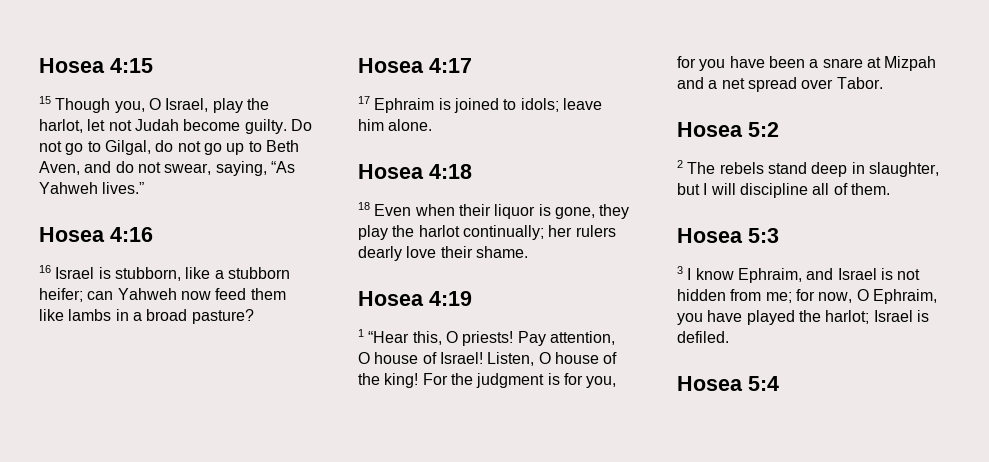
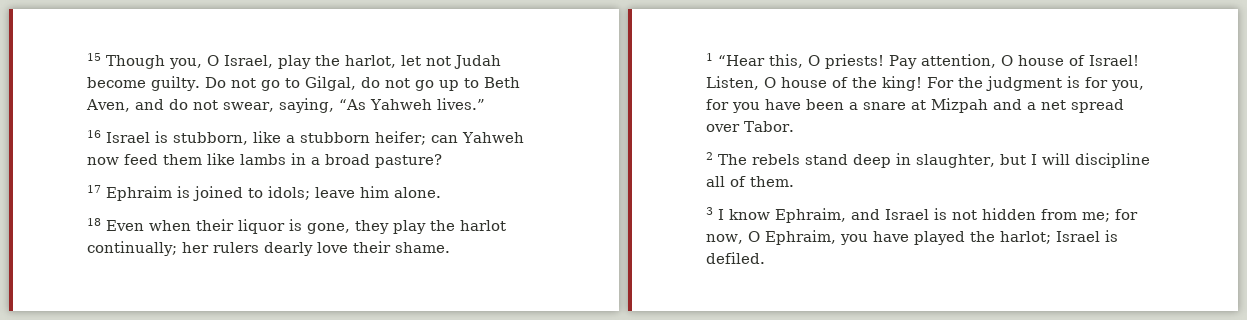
- Hosea 4:15
- Hosea 4:16
- Hosea 4:17
- Hosea 4:18
- Hosea 4:19
- Hosea 5:2
- Hosea 5:3
- Hosea 5:4

